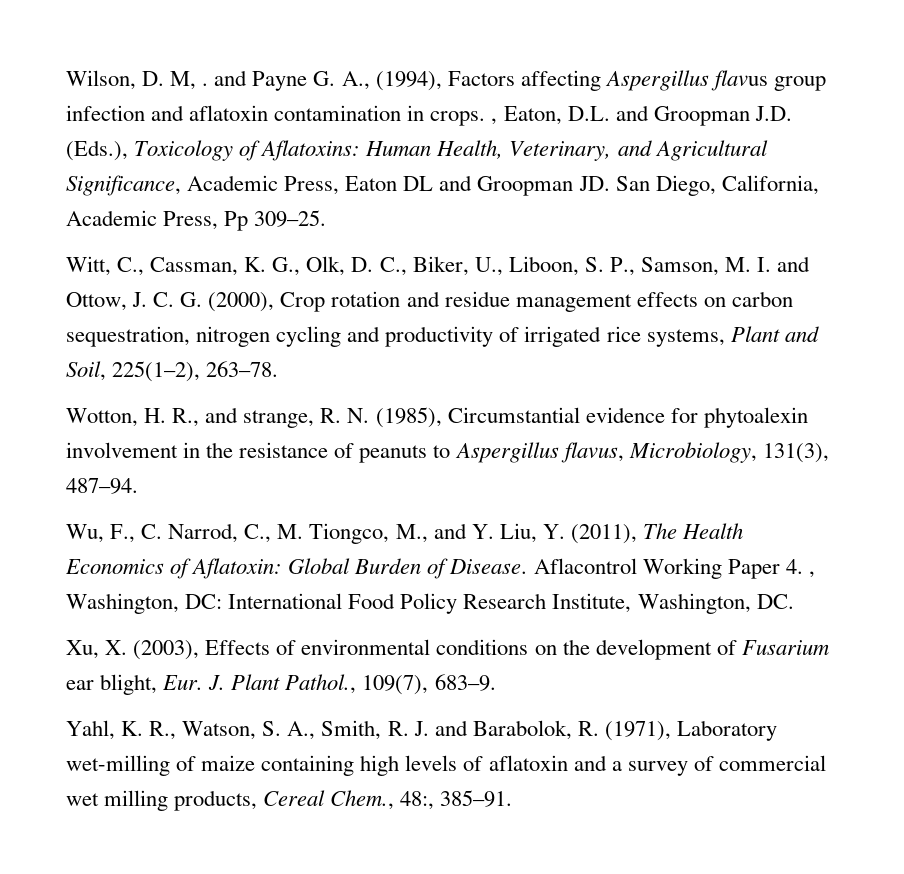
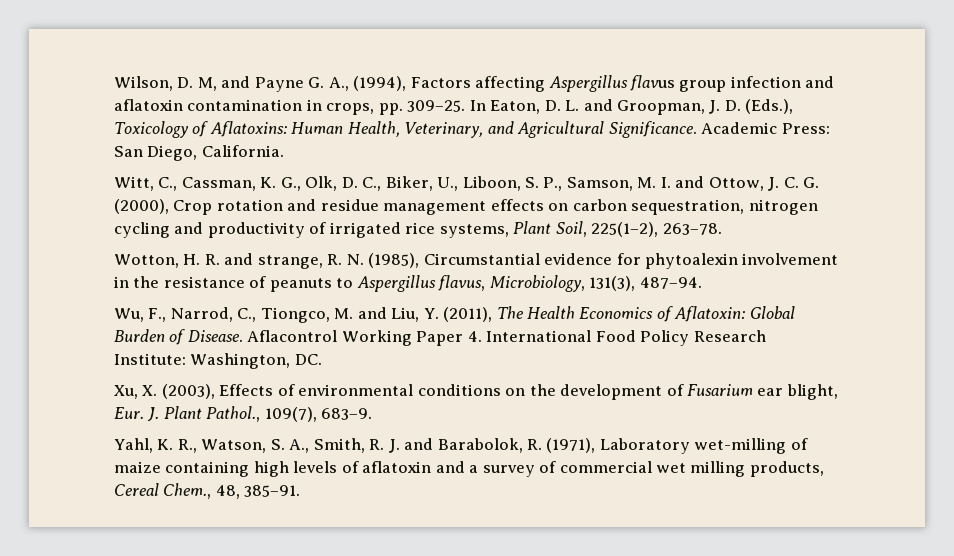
- Wilson, D. M, . and Payne G. A., (1994), Factors affecting Aspergillus flavus group infection and aflatoxin contamination in crops. , Eaton, D.L. and Groopman J.D. (Eds.), Toxicology of Aflatoxins: Human Health, Veterinary, and Agricultural Significance, Academic Press, Eaton DL and Groopman JD. San Diego, California, Academic Press, Pp 309–25.
+ Wilson, D. M, and Payne G. A., (1994), Factors affecting Aspergillus flavus group infection and aflatoxin contamination in crops, pp. 309–25. In Eaton, D. L. and Groopman, J. D. (Eds.), Toxicology of Aflatoxins: Human Health, Veterinary, and Agricultural Significance. Academic Press: San Diego, California.
- Witt, C., Cassman, K. G., Olk, D. C., Biker, U., Liboon, S. P., Samson, M. I. and Ottow, J. C. G. (2000), Crop rotation and residue management effects on carbon sequestration, nitrogen cycling and productivity of irrigated rice systems, Plant and Soil, 225(1–2), 263–78.
+ Witt, C., Cassman, K. G., Olk, D. C., Biker, U., Liboon, S. P., Samson, M. I. and Ottow, J. C. G. (2000), Crop rotation and residue management effects on carbon sequestration, nitrogen cycling and productivity of irrigated rice systems, Plant Soil, 225(1–2), 263–78.
- Wotton, H. R., and strange, R. N. (1985), Circumstantial evidence for phytoalexin involvement in the resistance of peanuts to Aspergillus flavus, Microbiology, 131(3), 487–94.
+ Wotton, H. R. and strange, R. N. (1985), Circumstantial evidence for phytoalexin involvement in the resistance of peanuts to Aspergillus flavus, Microbiology, 131(3), 487–94.
- Wu, F., C. Narrod, C., M. Tiongco, M., and Y. Liu, Y. (2011), The Health Economics of Aflatoxin: Global Burden of Disease.
+ Wu, F., Narrod, C., Tiongco, M. and Liu, Y. (2011), The Health Economics of Aflatoxin: Global Burden of Disease.
- Aflacontrol Working Paper 4. , Washington, DC: International Food Policy Research Institute, Washington, DC.
+ Aflacontrol Working Paper 4. International Food Policy Research Institute: Washington, DC.
- Yahl, K. R., Watson, S. A., Smith, R. J. and Barabolok, R. (1971), Laboratory wet-milling of maize containing high levels of aflatoxin and a survey of commercial wet milling products, Cereal Chem., 48:, 385–91.
+ Yahl, K. R., Watson, S. A., Smith, R. J. and Barabolok, R. (1971), Laboratory wet-milling of maize containing high levels of aflatoxin and a survey of commercial wet milling products, Cereal Chem., 48, 385–91.

